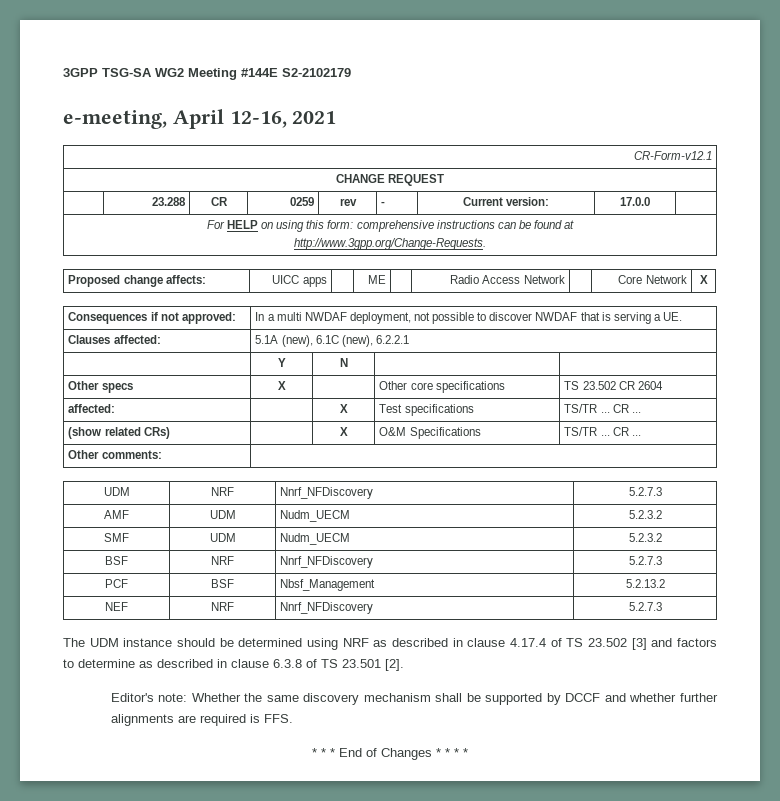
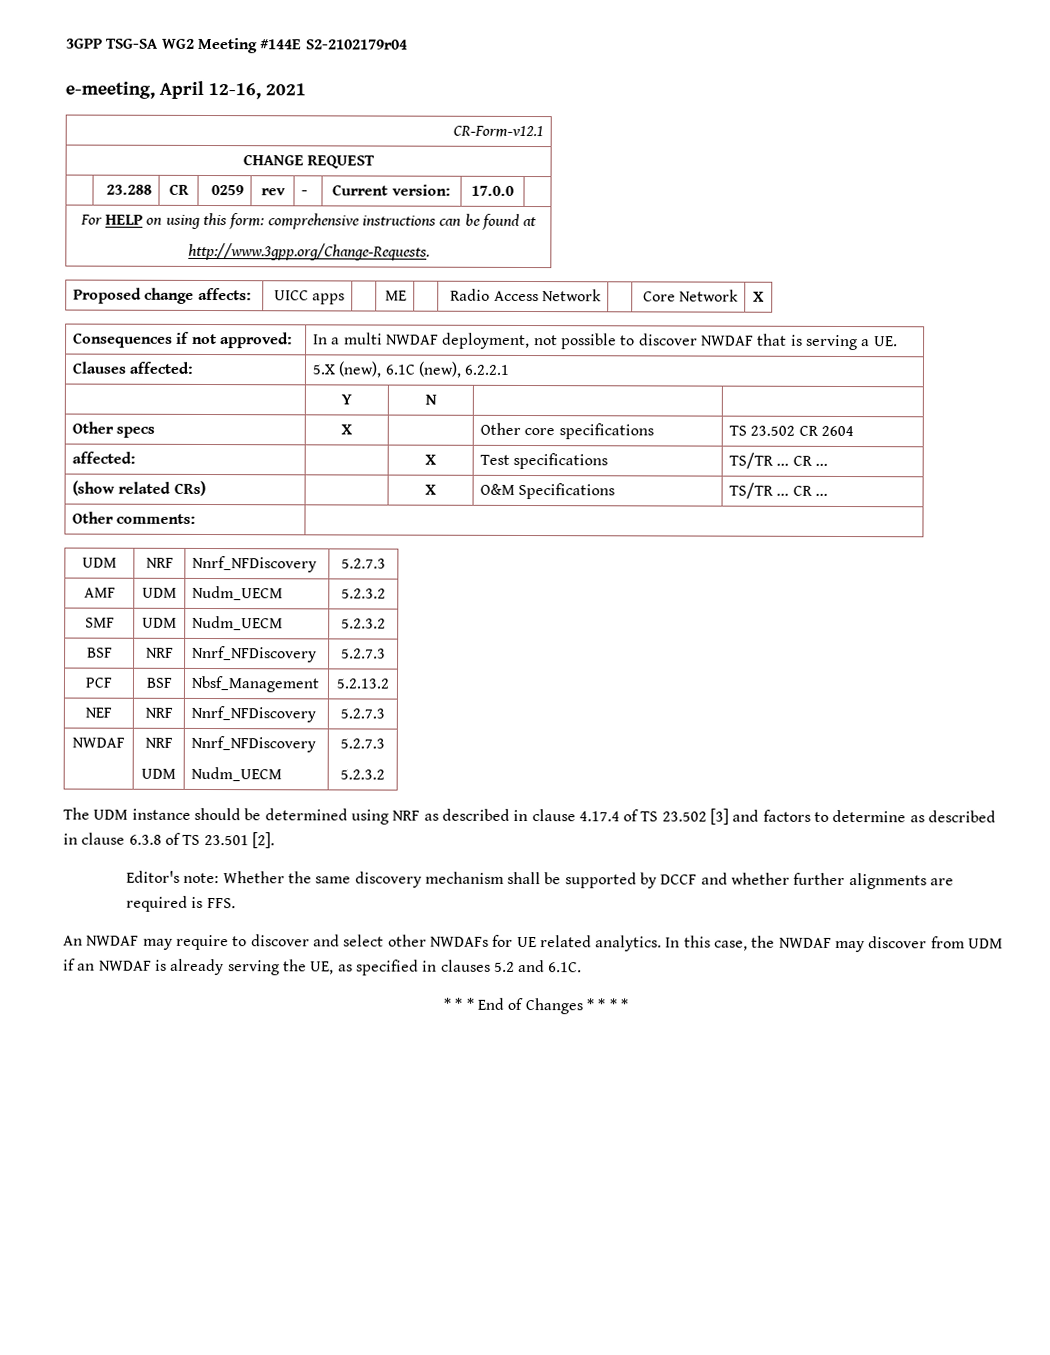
- 3GPP TSG-SA WG2 Meeting #144E S2-2102179
+ 3GPP TSG-SA WG2 Meeting #144E S2-2102179r04
- Clauses affected: | 5.1A (new), 6.1C (new), 6.2.2.1
+ Clauses affected: | 5.X (new), 6.1C (new), 6.2.2.1
+ NWDAF | NRF
+ UDM | Nnrf_NFDiscovery
+ Nudm_UECM | 5.2.7.3
+ 5.2.3.2
+ An NWDAF may require to discover and select other NWDAFs for UE related analytics. In this case, the NWDAF may discover from UDM if an NWDAF is already serving the UE, as specified in clauses 5.2 and 6.1C.

